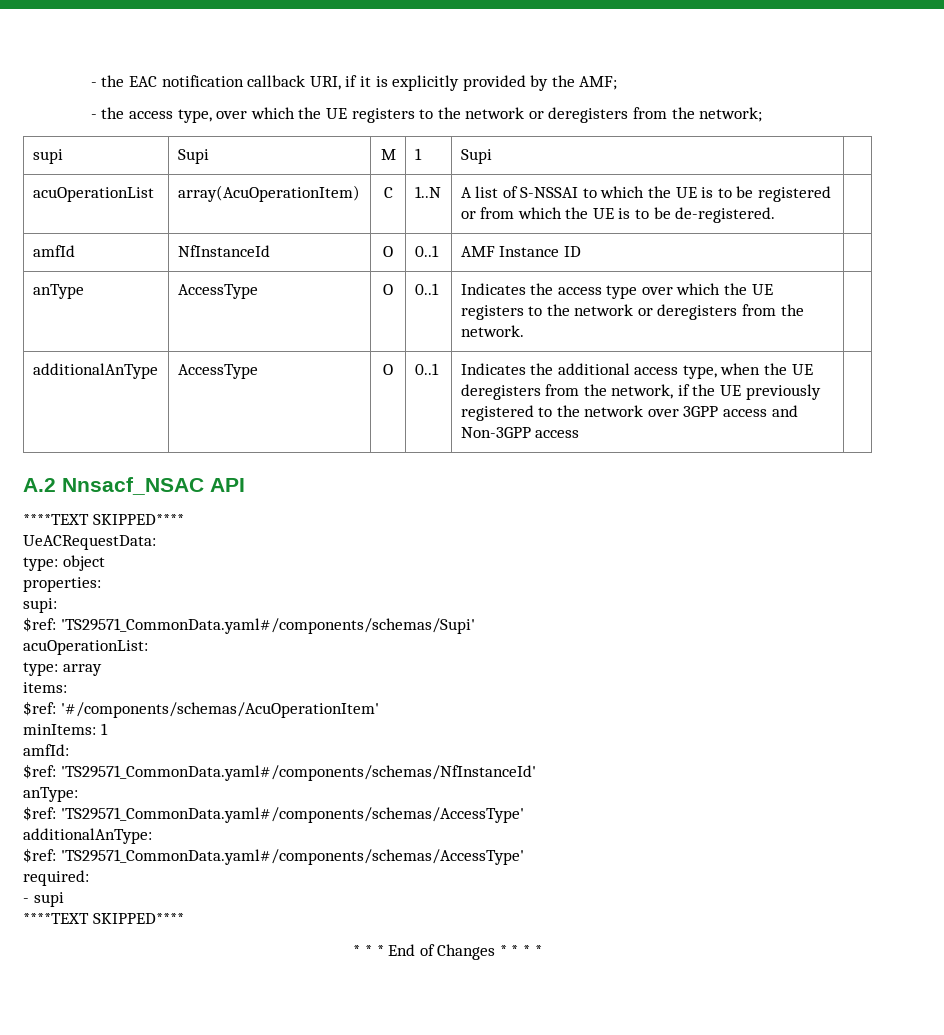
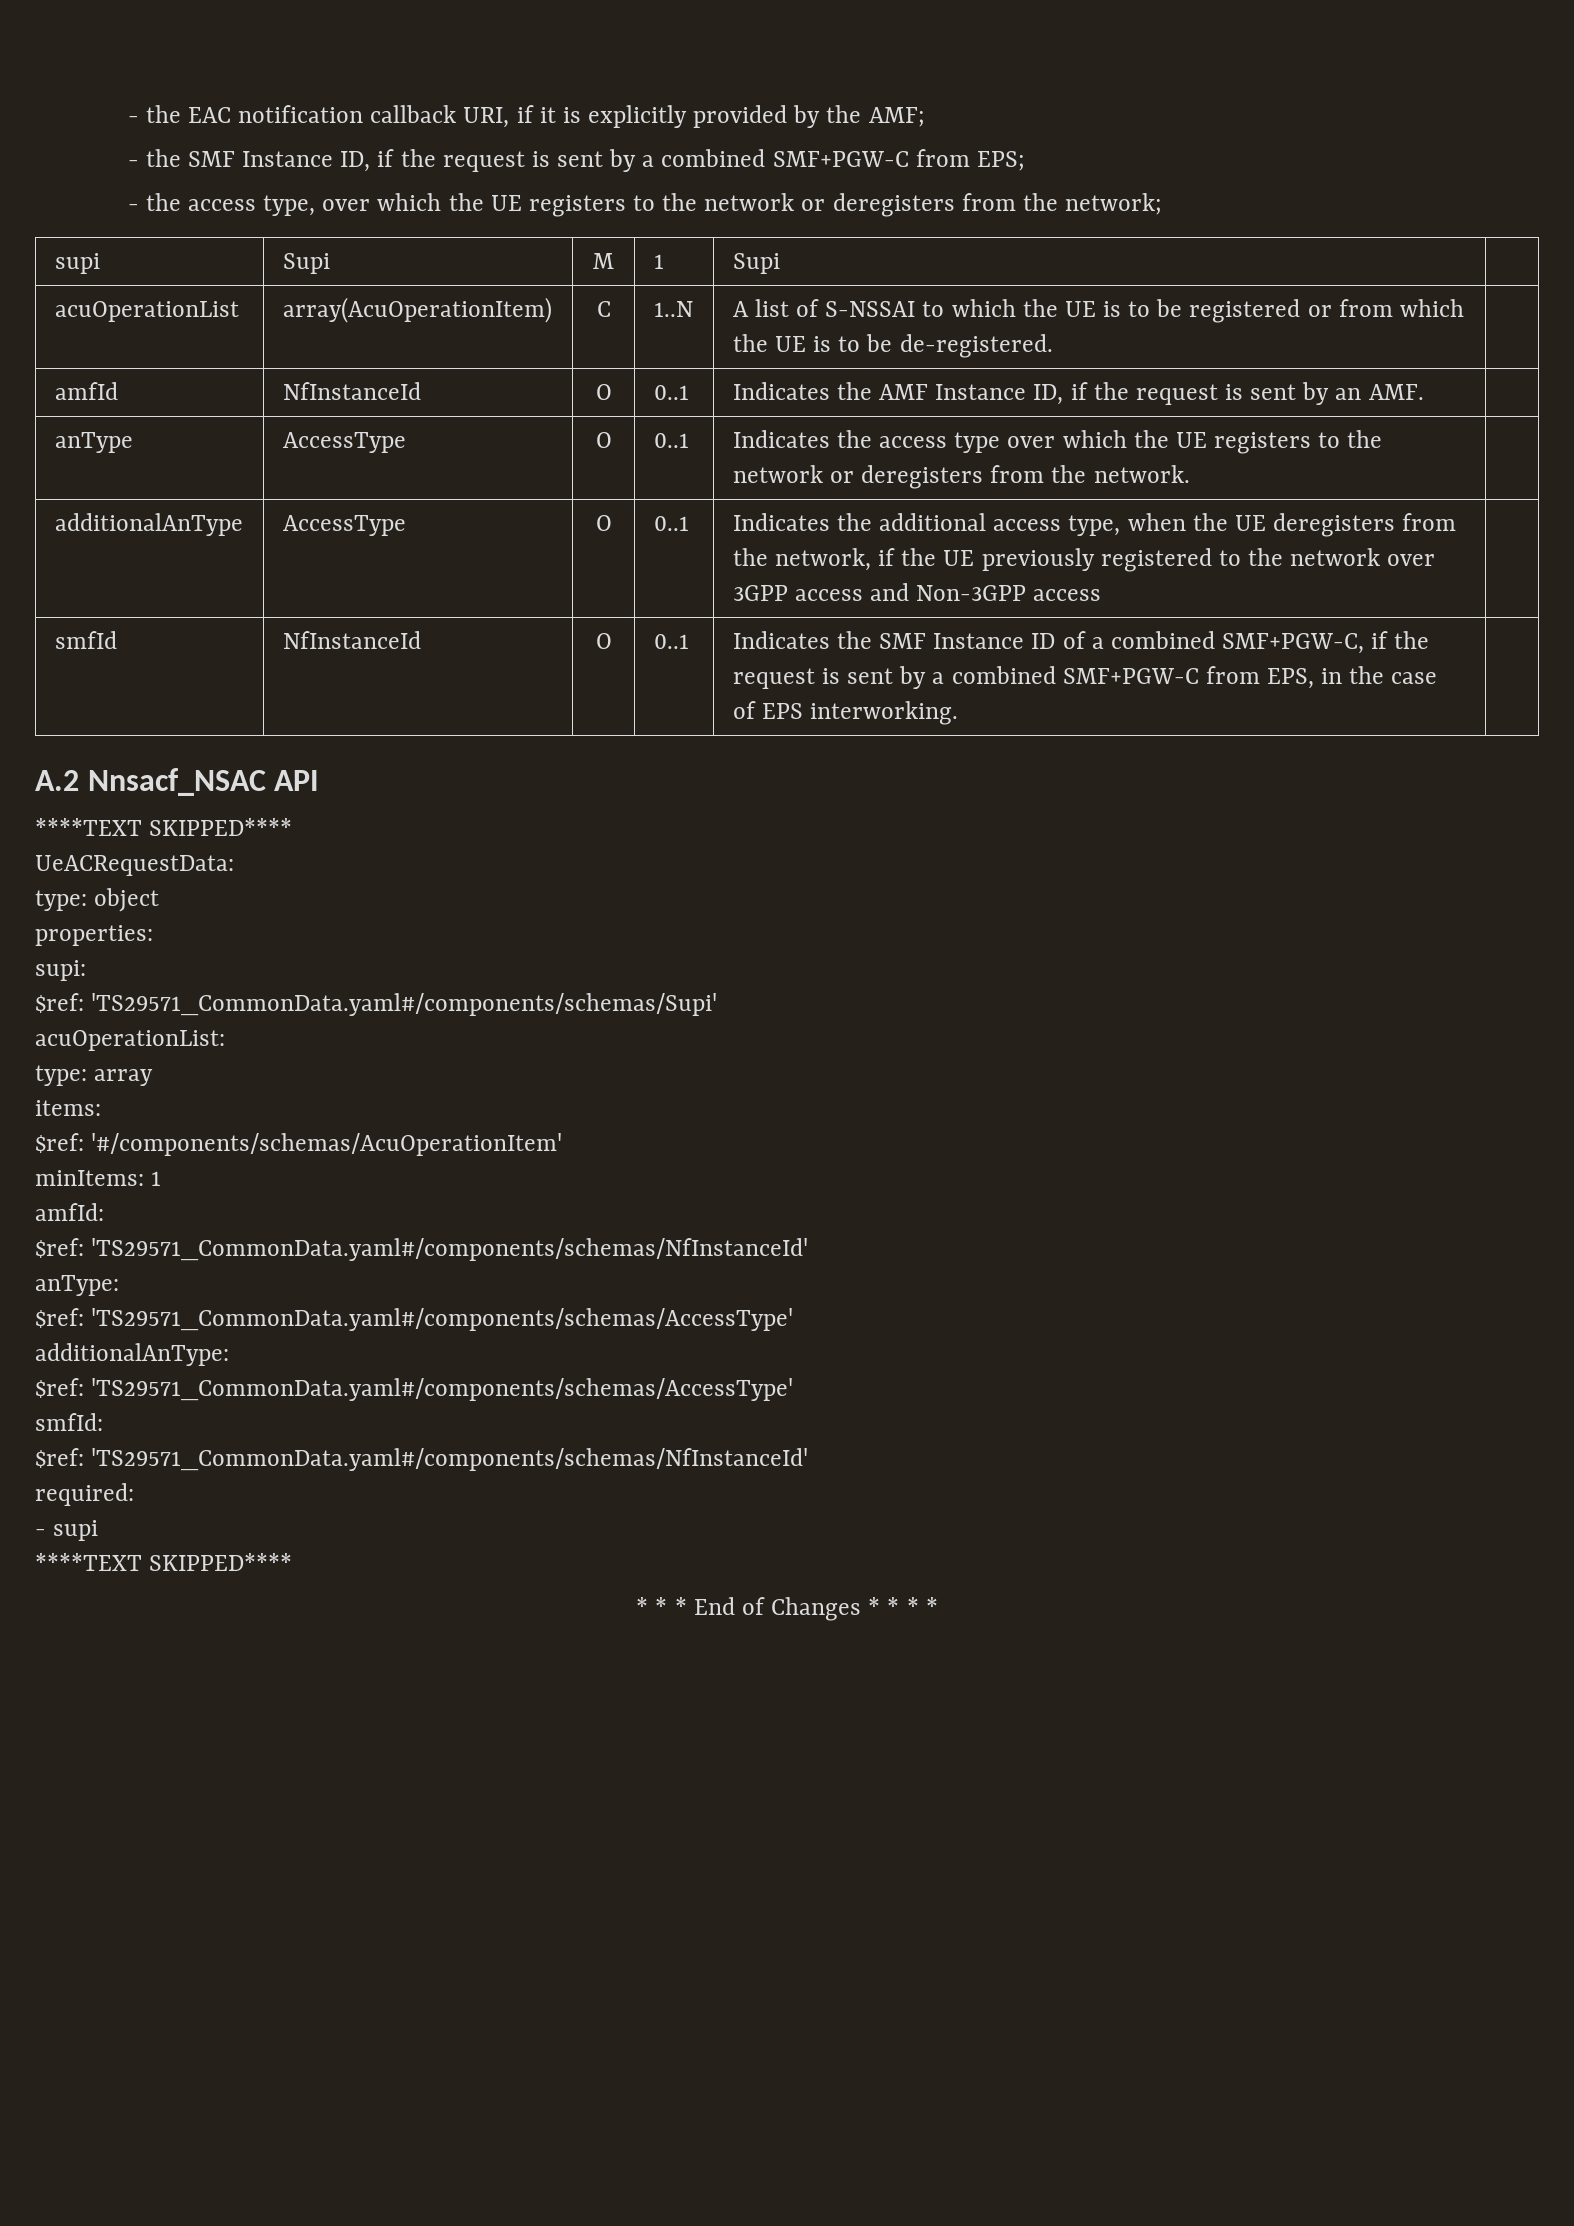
+ - the SMF Instance ID, if the request is sent by a combined SMF+PGW-C from EPS;
- amfId | NfInstanceId | O | 0..1 | AMF Instance ID |
+ amfId | NfInstanceId | O | 0..1 | Indicates the AMF Instance ID, if the request is sent by an AMF. |
+ smfId | NfInstanceId | O | 0..1 | Indicates the SMF Instance ID of a combined SMF+PGW-C, if the request is sent by a combined SMF+PGW-C from EPS, in the case of EPS interworking. |
+ smfId:
+ $ref: 'TS29571_CommonData.yaml#/components/schemas/NfInstanceId'

